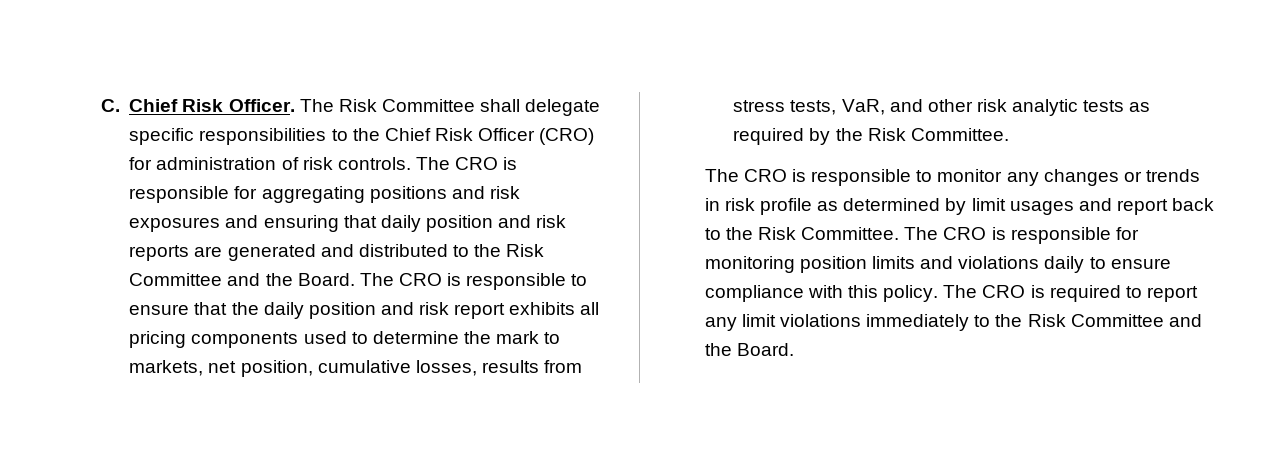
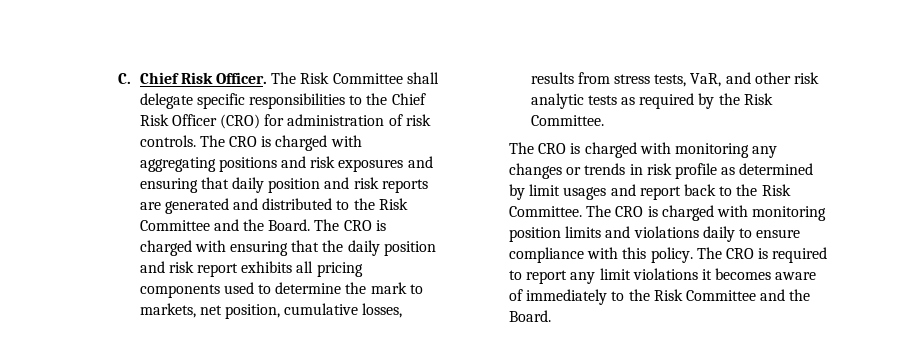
- The CRO is responsible for aggregating positions and risk exposures and ensuring that daily position and risk reports are generated and distributed to the Risk Committee and the Board.
+ The CRO is charged with aggregating positions and risk exposures and ensuring that daily position and risk reports are generated and distributed to the Risk Committee and the Board.
- The CRO is responsible to ensure that the daily position and risk report exhibits all pricing components used to determine the mark to markets, net position, cumulative losses, results from stress tests, VaR, and other risk analytic tests as required by the Risk Committee.
+ The CRO is charged with ensuring that the daily position and risk report exhibits all pricing components used to determine the mark to markets, net position, cumulative losses, results from stress tests, VaR, and other risk analytic tests as required by the Risk Committee.
- The CRO is responsible to monitor any changes or trends in risk profile as determined by limit usages and report back to the Risk Committee.
+ The CRO is charged with monitoring any changes or trends in risk profile as determined by limit usages and report back to the Risk Committee.
- The CRO is responsible for monitoring position limits and violations daily to ensure compliance with this policy.
+ The CRO is charged with monitoring position limits and violations daily to ensure compliance with this policy.
- The CRO is required to report any limit violations immediately to the Risk Committee and the Board.
+ The CRO is required to report any limit violations it becomes aware of immediately to the Risk Committee and the Board.

